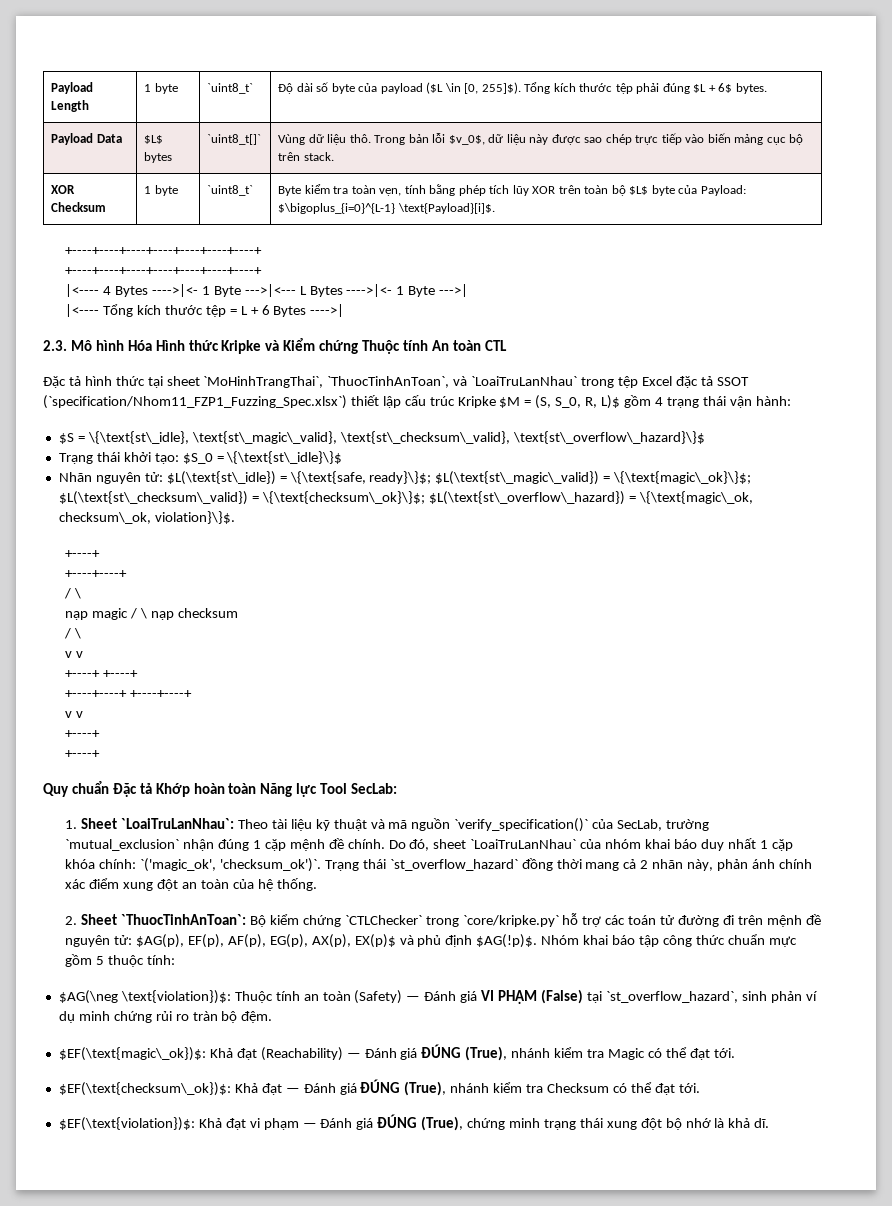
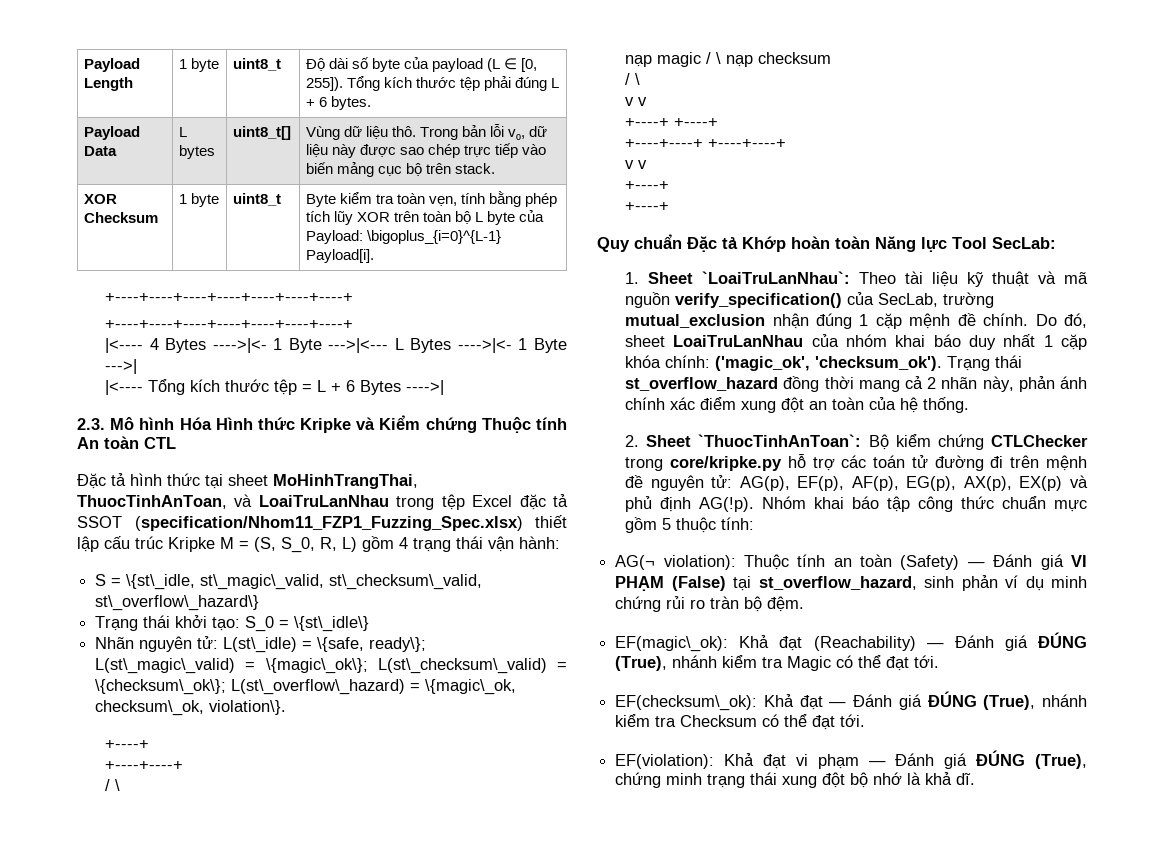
- Payload Length | 1 byte | `uint8_t` | Độ dài số byte của payload ($L \in [0, 255]$). Tổng kích thước tệp phải đúng $L + 6$ bytes.
+ Payload Length | 1 byte | uint8_t | Độ dài số byte của payload (L ∈ [0, 255]). Tổng kích thước tệp phải đúng L + 6 bytes.
- Payload Data | $L$ bytes | `uint8_t[]` | Vùng dữ liệu thô. Trong bản lỗi $v_0$, dữ liệu này được sao chép trực tiếp vào biến mảng cục bộ trên stack.
+ Payload Data | L bytes | uint8_t[] | Vùng dữ liệu thô. Trong bản lỗi v₀, dữ liệu này được sao chép trực tiếp vào biến mảng cục bộ trên stack.
- XOR Checksum | 1 byte | `uint8_t` | Byte kiểm tra toàn vẹn, tính bằng phép tích lũy XOR trên toàn bộ $L$ byte của Payload: $\bigoplus_{i=0}^{L-1} \text{Payload}[i]$.
+ XOR Checksum | 1 byte | uint8_t | Byte kiểm tra toàn vẹn, tính bằng phép tích lũy XOR trên toàn bộ L byte của Payload: \bigoplus_{i=0}^{L-1} Payload[i].
- Đặc tả hình thức tại sheet `MoHinhTrangThai`, `ThuocTinhAnToan`, và `LoaiTruLanNhau` trong tệp Excel đặc tả SSOT (`specification/Nhom11_FZP1_Fuzzing_Spec.xlsx`) thiết lập cấu trúc Kripke $M = (S, S_0, R, L)$ gồm 4 trạng thái vận hành:
+ Đặc tả hình thức tại sheet MoHinhTrangThai, ThuocTinhAnToan, và LoaiTruLanNhau trong tệp Excel đặc tả SSOT (specification/Nhom11_FZP1_Fuzzing_Spec.xlsx) thiết lập cấu trúc Kripke M = (S, S_0, R, L) gồm 4 trạng thái vận hành:
- $S = \{\text{st\_idle}, \text{st\_magic\_valid}, \text{st\_checksum\_valid}, \text{st\_overflow\_hazard}\}$
+ S = \{st\_idle, st\_magic\_valid, st\_checksum\_valid, st\_overflow\_hazard\}
- Trạng thái khởi tạo: $S_0 = \{\text{st\_idle}\}$
+ Trạng thái khởi tạo: S_0 = \{st\_idle\}
- Nhãn nguyên tử: $L(\text{st\_idle}) = \{\text{safe, ready}\}$; $L(\text{st\_magic\_valid}) = \{\text{magic\_ok}\}$; $L(\text{st\_checksum\_valid}) = \{\text{checksum\_ok}\}$; $L(\text{st\_overflow\_hazard}) = \{\text{magic\_ok, checksum\_ok, violation}\}$.
+ Nhãn nguyên tử: L(st\_idle) = \{safe, ready\}; L(st\_magic\_valid) = \{magic\_ok\}; L(st\_checksum\_valid) = \{checksum\_ok\}; L(st\_overflow\_hazard) = \{magic\_ok, checksum\_ok, violation\}.
- 1. Sheet `LoaiTruLanNhau`: Theo tài liệu kỹ thuật và mã nguồn `verify_specification()` của SecLab, trường `mutual_exclusion` nhận đúng 1 cặp mệnh đề chính.
+ 1. Sheet `LoaiTruLanNhau`: Theo tài liệu kỹ thuật và mã nguồn verify_specification() của SecLab, trường mutual_exclusion nhận đúng 1 cặp mệnh đề chính.
- Do đó, sheet `LoaiTruLanNhau` của nhóm khai báo duy nhất 1 cặp khóa chính: `('magic_ok', 'checksum_ok')`. Trạng thái `st_overflow_hazard` đồng thời mang cả 2 nhãn này, phản ánh chính xác điểm xung đột an toàn của hệ thống.
+ Do đó, sheet LoaiTruLanNhau của nhóm khai báo duy nhất 1 cặp khóa chính: ('magic_ok', 'checksum_ok'). Trạng thái st_overflow_hazard đồng thời mang cả 2 nhãn này, phản ánh chính xác điểm xung đột an toàn của hệ thống.
- 2. Sheet `ThuocTinhAnToan`: Bộ kiểm chứng `CTLChecker` trong `core/kripke.py` hỗ trợ các toán tử đường đi trên mệnh đề nguyên tử: $AG(p), EF(p), AF(p), EG(p), AX(p), EX(p)$ và phủ định $AG(!p)$.
+ 2. Sheet `ThuocTinhAnToan`: Bộ kiểm chứng CTLChecker trong core/kripke.py hỗ trợ các toán tử đường đi trên mệnh đề nguyên tử: AG(p), EF(p), AF(p), EG(p), AX(p), EX(p) và phủ định AG(!p).
- $AG(\neg \text{violation})$: Thuộc tính an toàn (Safety) — Đánh giá VI PHẠM (False) tại `st_overflow_hazard`, sinh phản ví dụ minh chứng rủi ro tràn bộ đệm.
+ AG(¬ violation): Thuộc tính an toàn (Safety) — Đánh giá VI PHẠM (False) tại st_overflow_hazard, sinh phản ví dụ minh chứng rủi ro tràn bộ đệm.
- $EF(\text{magic\_ok})$: Khả đạt (Reachability) — Đánh giá ĐÚNG (True), nhánh kiểm tra Magic có thể đạt tới.
+ EF(magic\_ok): Khả đạt (Reachability) — Đánh giá ĐÚNG (True), nhánh kiểm tra Magic có thể đạt tới.
- $EF(\text{checksum\_ok})$: Khả đạt — Đánh giá ĐÚNG (True), nhánh kiểm tra Checksum có thể đạt tới.
+ EF(checksum\_ok): Khả đạt — Đánh giá ĐÚNG (True), nhánh kiểm tra Checksum có thể đạt tới.
- $EF(\text{violation})$: Khả đạt vi phạm — Đánh giá ĐÚNG (True), chứng minh trạng thái xung đột bộ nhớ là khả dĩ.
+ EF(violation): Khả đạt vi phạm — Đánh giá ĐÚNG (True), chứng minh trạng thái xung đột bộ nhớ là khả dĩ.

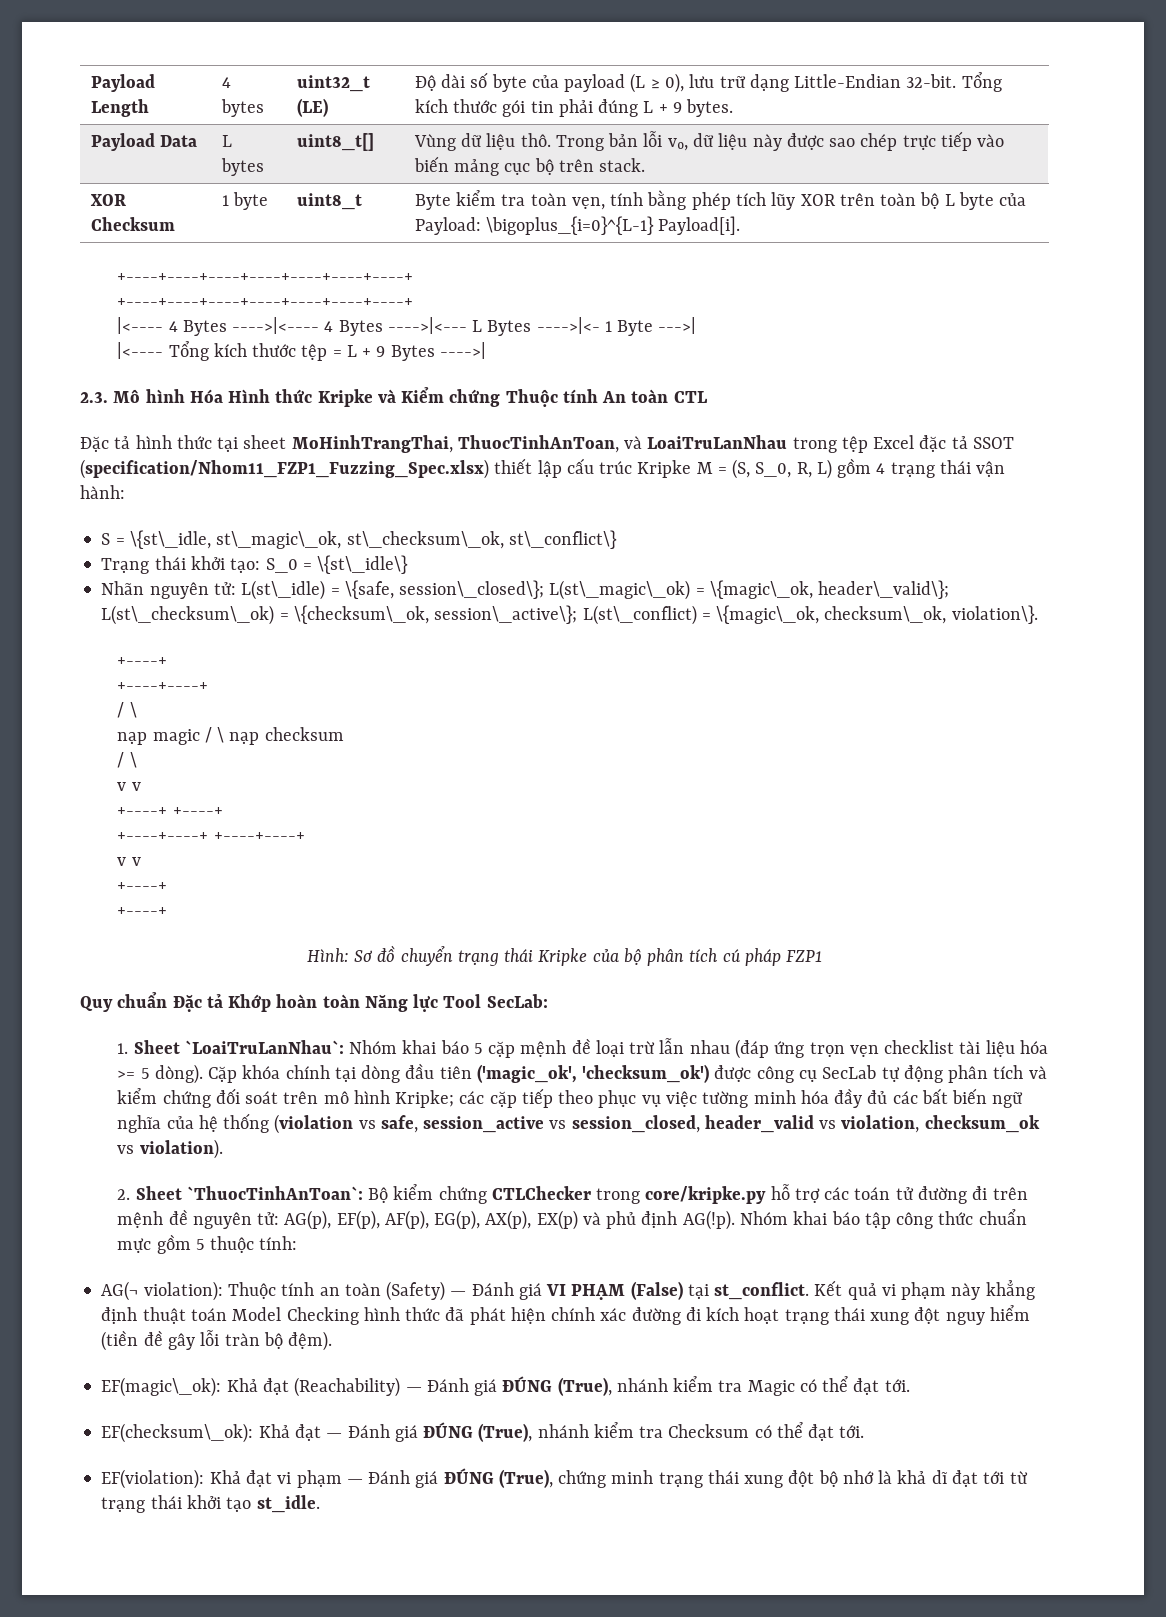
- Payload Length | 1 byte | uint8_t | Độ dài số byte của payload (L ∈ [0, 255]). Tổng kích thước tệp phải đúng L + 6 bytes.
+ Payload Length | 4 bytes | uint32_t (LE) | Độ dài số byte của payload (L ≥ 0), lưu trữ dạng Little-Endian 32-bit. Tổng kích thước gói tin phải đúng L + 9 bytes.
- |<---- 4 Bytes ---->|<- 1 Byte --->|<--- L Bytes ---->|<- 1 Byte --->|
+ |<---- 4 Bytes ---->|<---- 4 Bytes ---->|<--- L Bytes ---->|<- 1 Byte --->|
- |<---- Tổng kích thước tệp = L + 6 Bytes ---->|
+ |<---- Tổng kích thước tệp = L + 9 Bytes ---->|
- S = \{st\_idle, st\_magic\_valid, st\_checksum\_valid, st\_overflow\_hazard\}
+ S = \{st\_idle, st\_magic\_ok, st\_checksum\_ok, st\_conflict\}
- Nhãn nguyên tử: L(st\_idle) = \{safe, ready\}; L(st\_magic\_valid) = \{magic\_ok\}; L(st\_checksum\_valid) = \{checksum\_ok\}; L(st\_overflow\_hazard) = \{magic\_ok, checksum\_ok, violation\}.
+ Nhãn nguyên tử: L(st\_idle) = \{safe, session\_closed\}; L(st\_magic\_ok) = \{magic\_ok, header\_valid\}; L(st\_checksum\_ok) = \{checksum\_ok, session\_active\}; L(st\_conflict) = \{magic\_ok, checksum\_ok, violation\}.
+ Hình: Sơ đồ chuyển trạng thái Kripke của bộ phân tích cú pháp FZP1
- 1. Sheet `LoaiTruLanNhau`: Theo tài liệu kỹ thuật và mã nguồn verify_specification() của SecLab, trường mutual_exclusion nhận đúng 1 cặp mệnh đề chính. Do đó, sheet LoaiTruLanNhau của nhóm khai báo duy nhất 1 cặp khóa chính: ('magic_ok', 'checksum_ok'). Trạng thái st_overflow_hazard đồng thời mang cả 2 nhãn này, phản ánh chính xác điểm xung đột an toàn của hệ thống.
+ 1. Sheet `LoaiTruLanNhau`: Nhóm khai báo 5 cặp mệnh đề loại trừ lẫn nhau (đáp ứng trọn vẹn checklist tài liệu hóa >= 5 dòng). Cặp khóa chính tại dòng đầu tiên ('magic_ok', 'checksum_ok') được công cụ SecLab tự động phân tích và kiểm chứng đối soát trên mô hình Kripke; các cặp tiếp theo phục vụ việc tường minh hóa đầy đủ các bất biến ngữ nghĩa của hệ thống (violation vs safe, session_active vs session_closed, header_valid vs violation, checksum_ok vs violation).
- AG(¬ violation): Thuộc tính an toàn (Safety) — Đánh giá VI PHẠM (False) tại st_overflow_hazard, sinh phản ví dụ minh chứng rủi ro tràn bộ đệm.
+ AG(¬ violation): Thuộc tính an toàn (Safety) — Đánh giá VI PHẠM (False) tại st_conflict. Kết quả vi phạm này khẳng định thuật toán Model Checking hình thức đã phát hiện chính xác đường đi kích hoạt trạng thái xung đột nguy hiểm (tiền đề gây lỗi tràn bộ đệm).
- EF(violation): Khả đạt vi phạm — Đánh giá ĐÚNG (True), chứng minh trạng thái xung đột bộ nhớ là khả dĩ.
+ EF(violation): Khả đạt vi phạm — Đánh giá ĐÚNG (True), chứng minh trạng thái xung đột bộ nhớ là khả dĩ đạt tới từ trạng thái khởi tạo st_idle.

